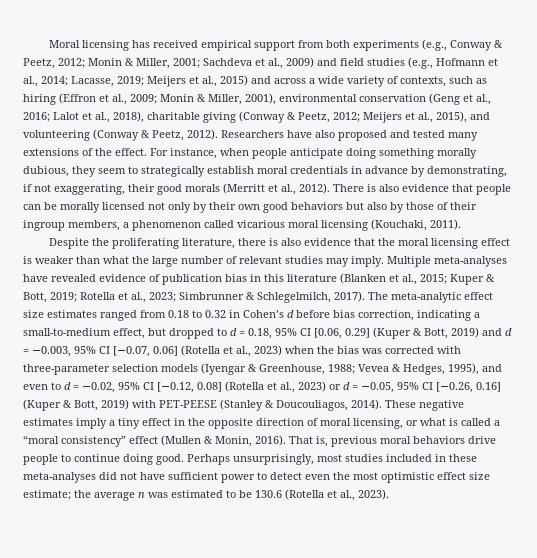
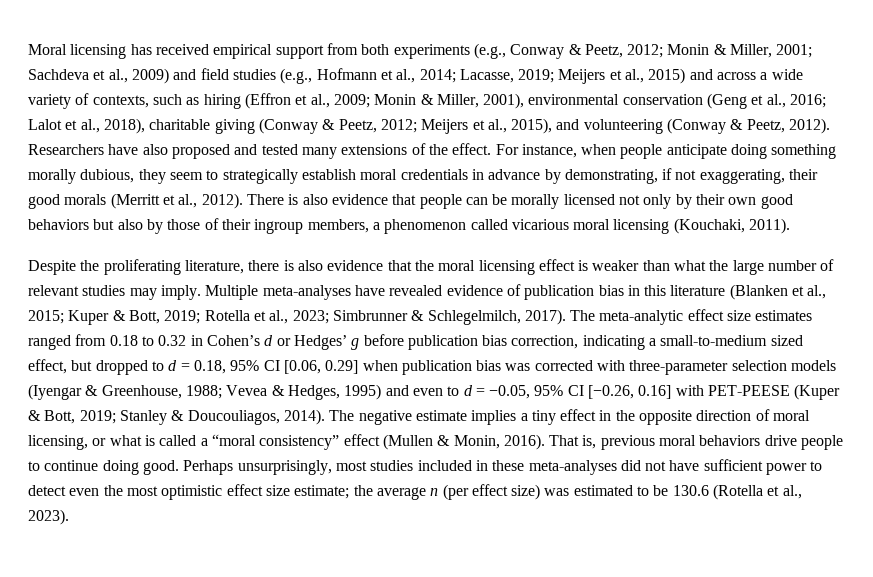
- The meta-analytic effect size estimates ranged from 0.18 to 0.32 in Cohen’s d before bias correction, indicating a small-to-medium effect, but dropped to d = 0.18, 95% CI [0.06, 0.29] (Kuper & Bott, 2019) and d = −0.003, 95% CI [−0.07, 0.06] (Rotella et al., 2023) when the bias was corrected with three-parameter selection models (Iyengar & Greenhouse, 1988;
+ The meta-analytic effect size estimates ranged from 0.18 to 0.32 in Cohen’s d or Hedges’ g before publication bias correction, indicating a small-to-medium sized effect, but dropped to d = 0.18, 95% CI [0.06, 0.29] when publication bias was corrected with three-parameter selection models (Iyengar & Greenhouse, 1988;
- Vevea & Hedges, 1995), and even to d = −0.02, 95% CI [−0.12, 0.08] (Rotella et al., 2023) or d = −0.05, 95% CI [−0.26, 0.16] (Kuper & Bott, 2019) with PET-PEESE (Stanley & Doucouliagos, 2014). These negative estimates imply a tiny effect in the opposite direction of moral licensing, or what is called a “moral consistency” effect (Mullen & Monin, 2016).
+ Vevea & Hedges, 1995) and even to d = −0.05, 95% CI [−0.26, 0.16] with PET-PEESE (Kuper & Bott, 2019; Stanley & Doucouliagos, 2014). The negative estimate implies a tiny effect in the opposite direction of moral licensing, or what is called a “moral consistency” effect (Mullen & Monin, 2016).
- Perhaps unsurprisingly, most studies included in these meta-analyses did not have sufficient power to detect even the most optimistic effect size estimate; the average n was estimated to be 130.6 (Rotella et al., 2023).
+ Perhaps unsurprisingly, most studies included in these meta-analyses did not have sufficient power to detect even the most optimistic effect size estimate; the average n (per effect size) was estimated to be 130.6 (Rotella et al., 2023).

